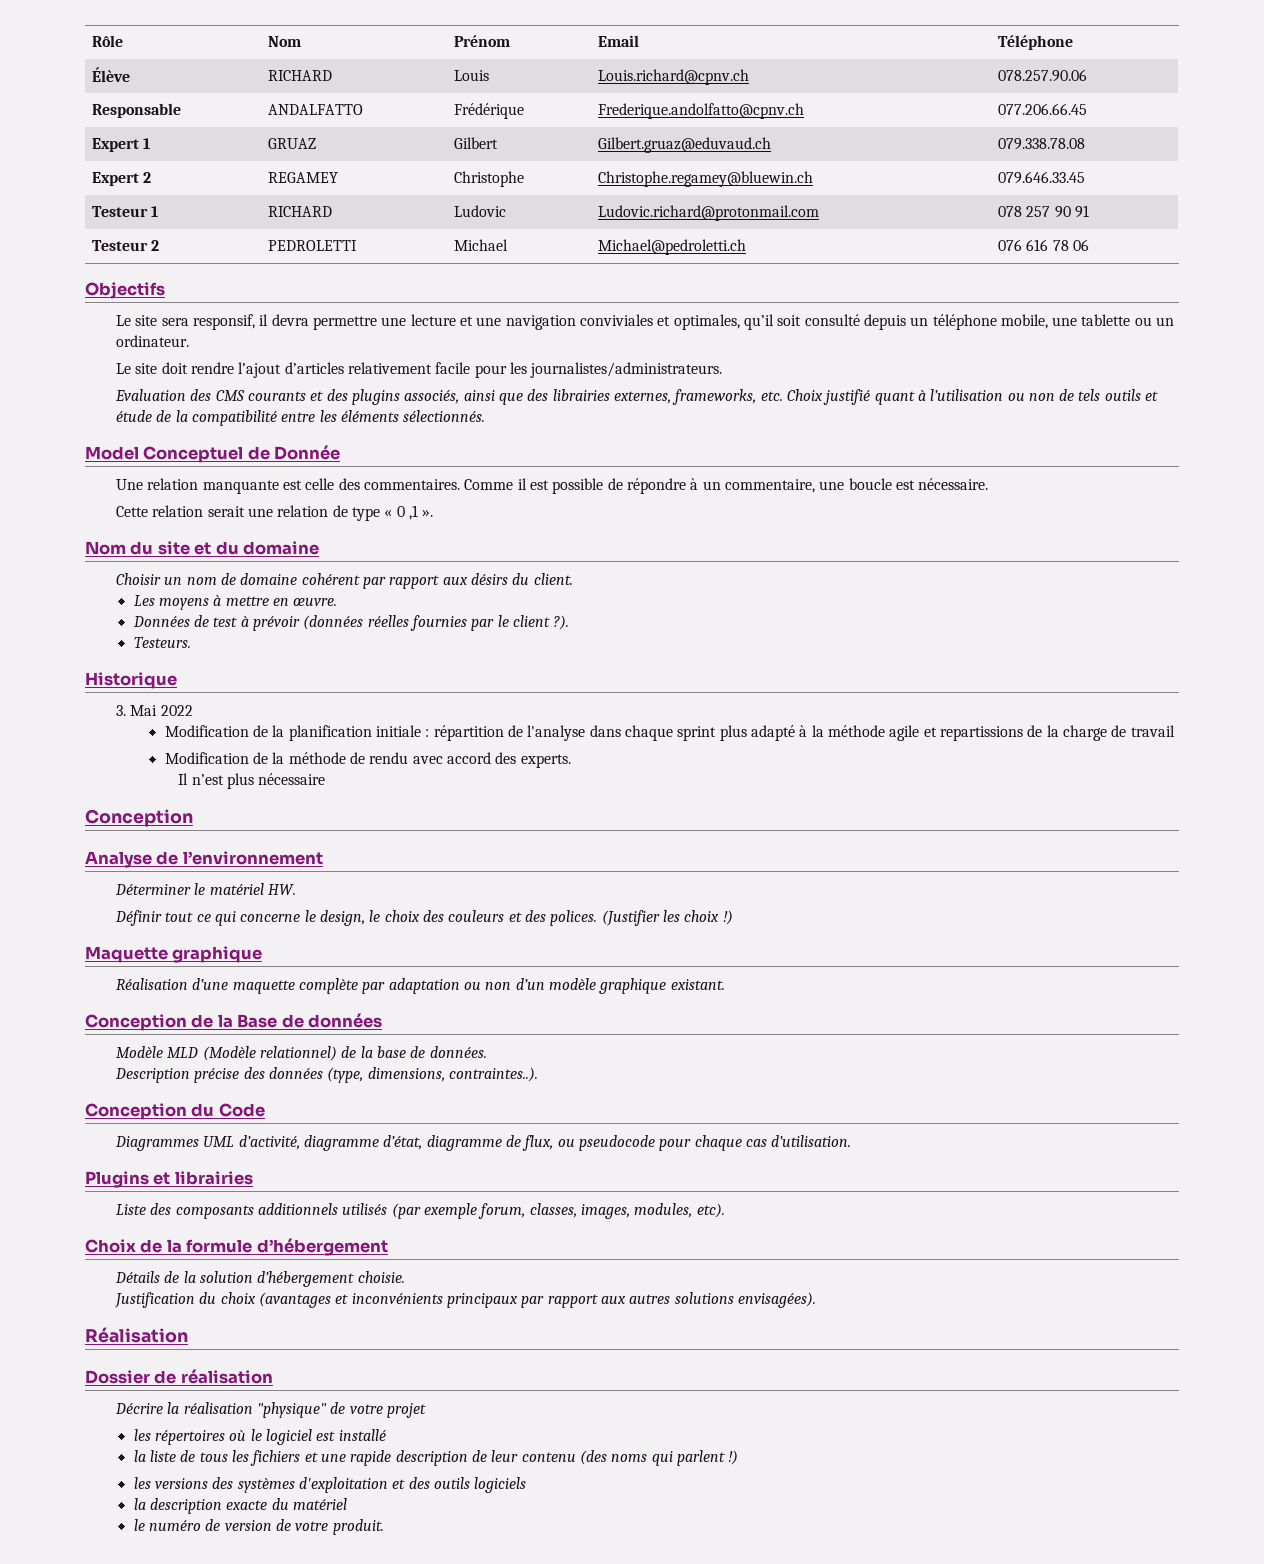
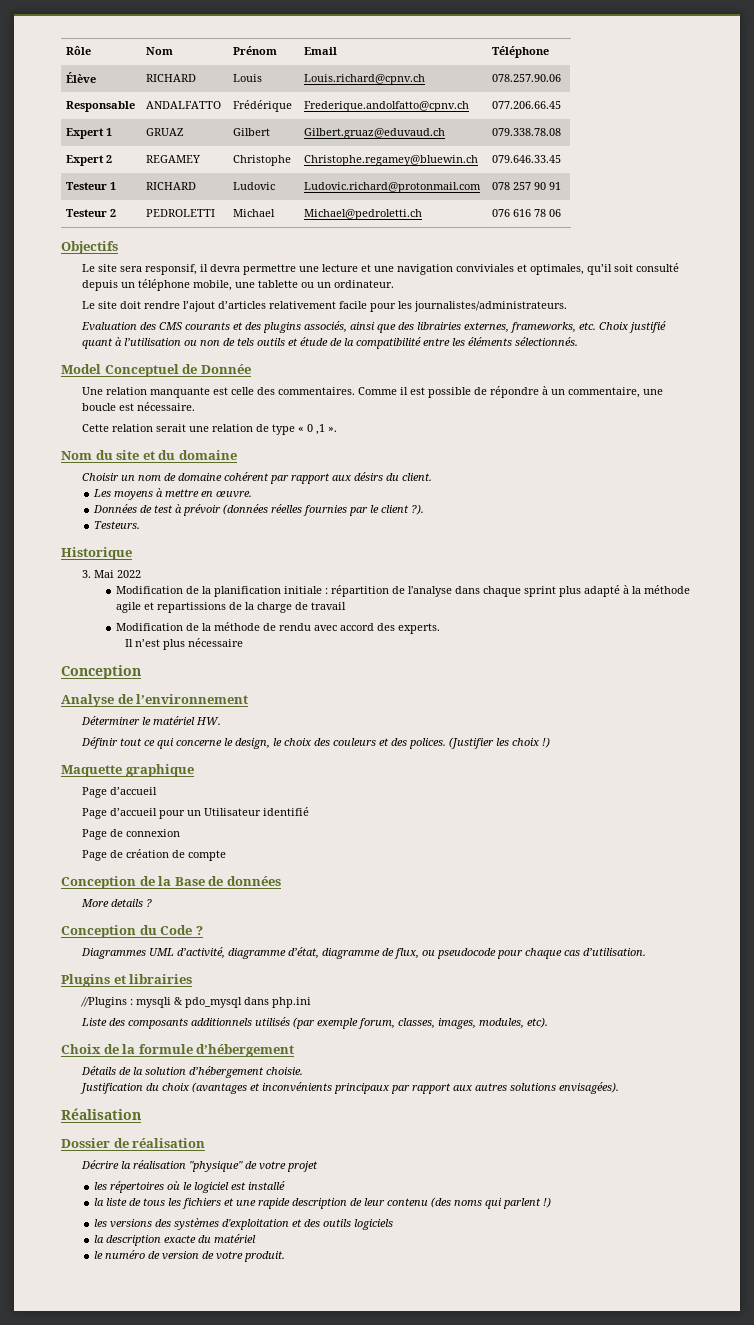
  Maquette graphique
- Réalisation d’une maquette complète par adaptation ou non d’un modèle graphique existant.
+ Page d’accueil
+ Page d’accueil pour un Utilisateur identifié
+ Page de connexion
+ Page de création de compte
- Modèle MLD (Modèle relationnel) de la base de données.
- Description précise des données (type, dimensions, contraintes..).
+ More details ?
- Conception du Code
+ Conception du Code ?
+ //Plugins : mysqli & pdo_mysql dans php.ini

